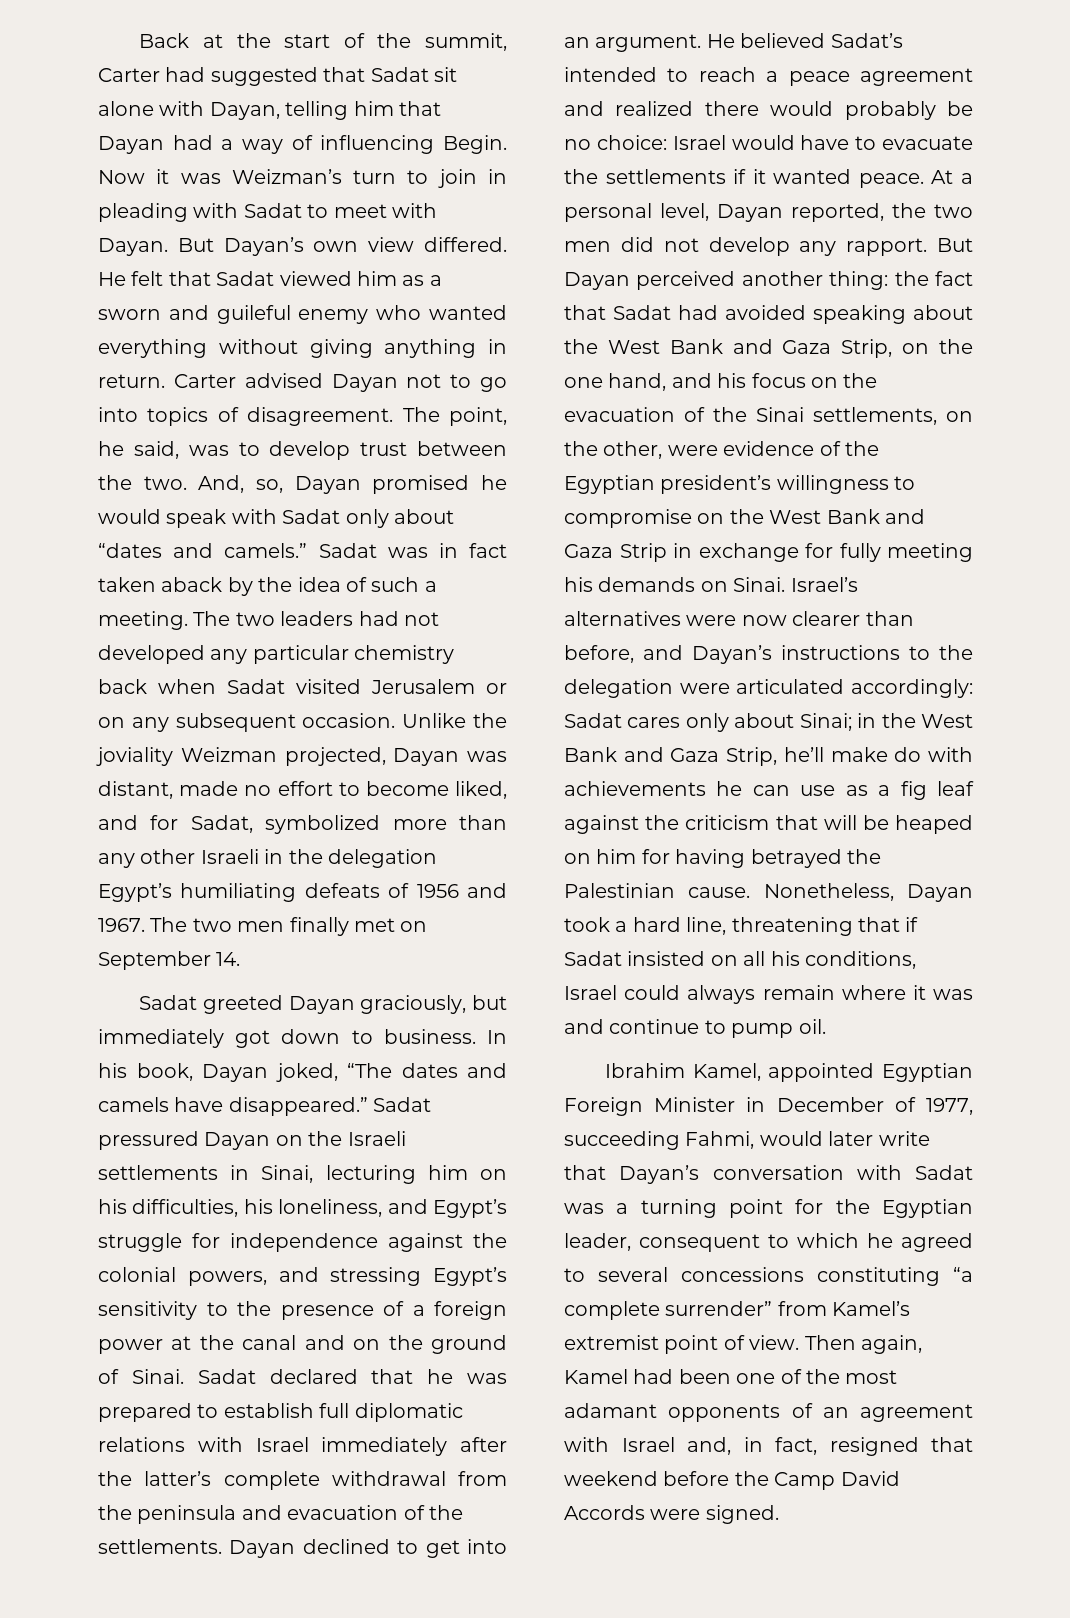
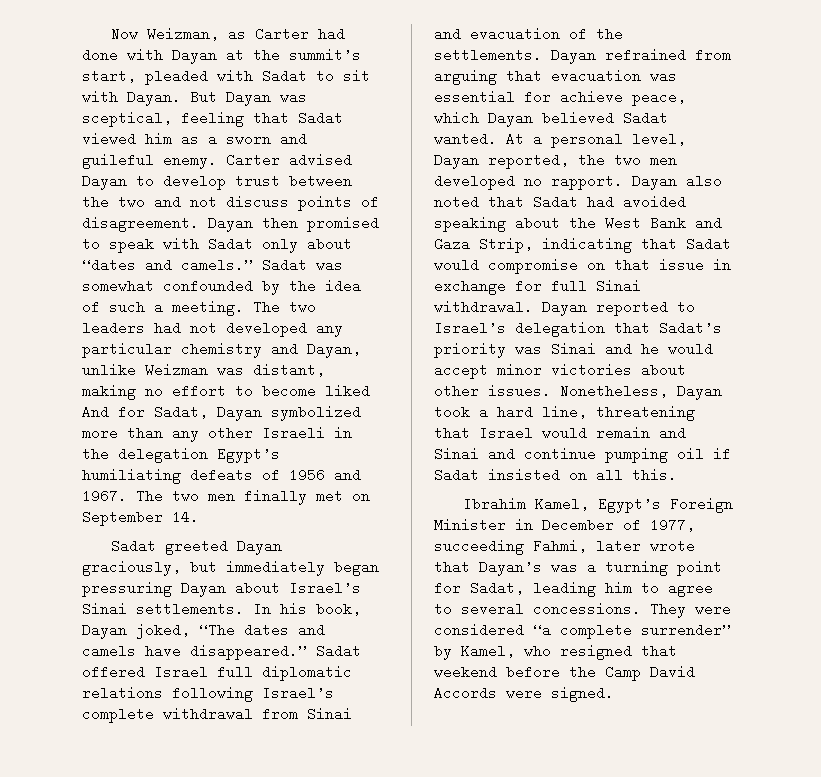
- Back at the start of the summit, Carter had suggested that Sadat sit alone with Dayan, telling him that Dayan had a way of influencing Begin. Now it was Weizman’s turn to join in pleading with Sadat to meet with Dayan.
+ Now Weizman, as Carter had done with Dayan at the summit’s start, pleaded with Sadat to sit with Dayan.
- But Dayan’s own view differed. He felt that Sadat viewed him as a sworn and guileful enemy who wanted everything without giving anything in return. Carter advised Dayan not to go into topics of disagreement. The point, he said, was to develop trust between the two. And, so, Dayan promised he would speak with Sadat only about “dates and camels.”
+ But Dayan was sceptical, feeling that Sadat viewed him as a sworn and guileful enemy. Carter advised Dayan to develop trust between the two and not discuss points of disagreement. Dayan then promised to speak with Sadat only about “dates and camels.”
- Sadat was in fact taken aback by the idea of such a meeting.
+ Sadat was somewhat confounded by the idea of such a meeting.
- The two leaders had not developed any particular chemistry back when Sadat visited Jerusalem or on any subsequent occasion. Unlike the joviality Weizman projected, Dayan was distant, made no effort to become liked, and for Sadat, symbolized more than any other Israeli in the delegation Egypt’s humiliating defeats of 1956 and 1967.
+ The two leaders had not developed any particular chemistry and Dayan, unlike Weizman was distant, making no effort to become liked And for Sadat, Dayan symbolized more than any other Israeli in the delegation Egypt’s humiliating defeats of 1956 and 1967.
- Sadat greeted Dayan graciously, but immediately got down to business.
+ Sadat greeted Dayan graciously, but immediately began pressuring Dayan about Israel’s Sinai settlements.
- Sadat pressured Dayan on the Israeli settlements in Sinai, lecturing him on his difficulties, his loneliness, and Egypt’s struggle for independence against the colonial powers, and stressing Egypt’s sensitivity to the presence of a foreign power at the canal and on the ground of Sinai. Sadat declared that he was prepared to establish full diplomatic relations with Israel immediately after the latter’s complete withdrawal from the peninsula and evacuation of the settlements.
+ Sadat offered Israel full diplomatic relations following Israel’s complete withdrawal from Sinai and evacuation of the settlements.
- Dayan declined to get into an argument. He believed Sadat’s intended to reach a peace agreement and realized there would probably be no choice: Israel would have to evacuate the settlements if it wanted peace.
+ Dayan refrained from arguing that evacuation was essential for achieve peace, which Dayan believed Sadat wanted.
- At a personal level, Dayan reported, the two men did not develop any rapport. But Dayan perceived another thing: the fact that Sadat had avoided speaking about the West Bank and Gaza Strip, on the one hand, and his focus on the evacuation of the Sinai settlements, on the other, were evidence of the Egyptian president’s willingness to compromise on the West Bank and Gaza Strip in exchange for fully meeting his demands on Sinai. Israel’s alternatives were now clearer than before, and Dayan’s instructions to the delegation were articulated accordingly: Sadat cares only about Sinai; in the West Bank and Gaza Strip, he’ll make do with achievements he can use as a fig leaf against the criticism that will be heaped on him for having betrayed the Palestinian cause.
+ At a personal level, Dayan reported, the two men developed no rapport. Dayan also noted that Sadat had avoided speaking about the West Bank and Gaza Strip, indicating that Sadat would compromise on that issue in exchange for full Sinai withdrawal. Dayan reported to Israel’s delegation that Sadat’s priority was Sinai and he would accept minor victories about other issues.
- Nonetheless, Dayan took a hard line, threatening that if Sadat insisted on all his conditions, Israel could always remain where it was and continue to pump oil.
+ Nonetheless, Dayan took a hard line, threatening that Israel would remain and Sinai and continue pumping oil if Sadat insisted on all this.
- Ibrahim Kamel, appointed Egyptian Foreign Minister in December of 1977, succeeding Fahmi, would later write that Dayan’s conversation with Sadat was a turning point for the Egyptian leader, consequent to which he agreed to several concessions constituting “a complete surrender” from Kamel’s extremist point of view. Then again, Kamel had been one of the most adamant opponents of an agreement with Israel and, in fact, resigned that weekend before the Camp David Accords were signed.
+ Ibrahim Kamel, Egypt’s Foreign Minister in December of 1977, succeeding Fahmi, later wrote that Dayan’s was a turning point for Sadat, leading him to agree to several concessions. They were considered “a complete surrender” by Kamel, who resigned that weekend before the Camp David Accords were signed.

